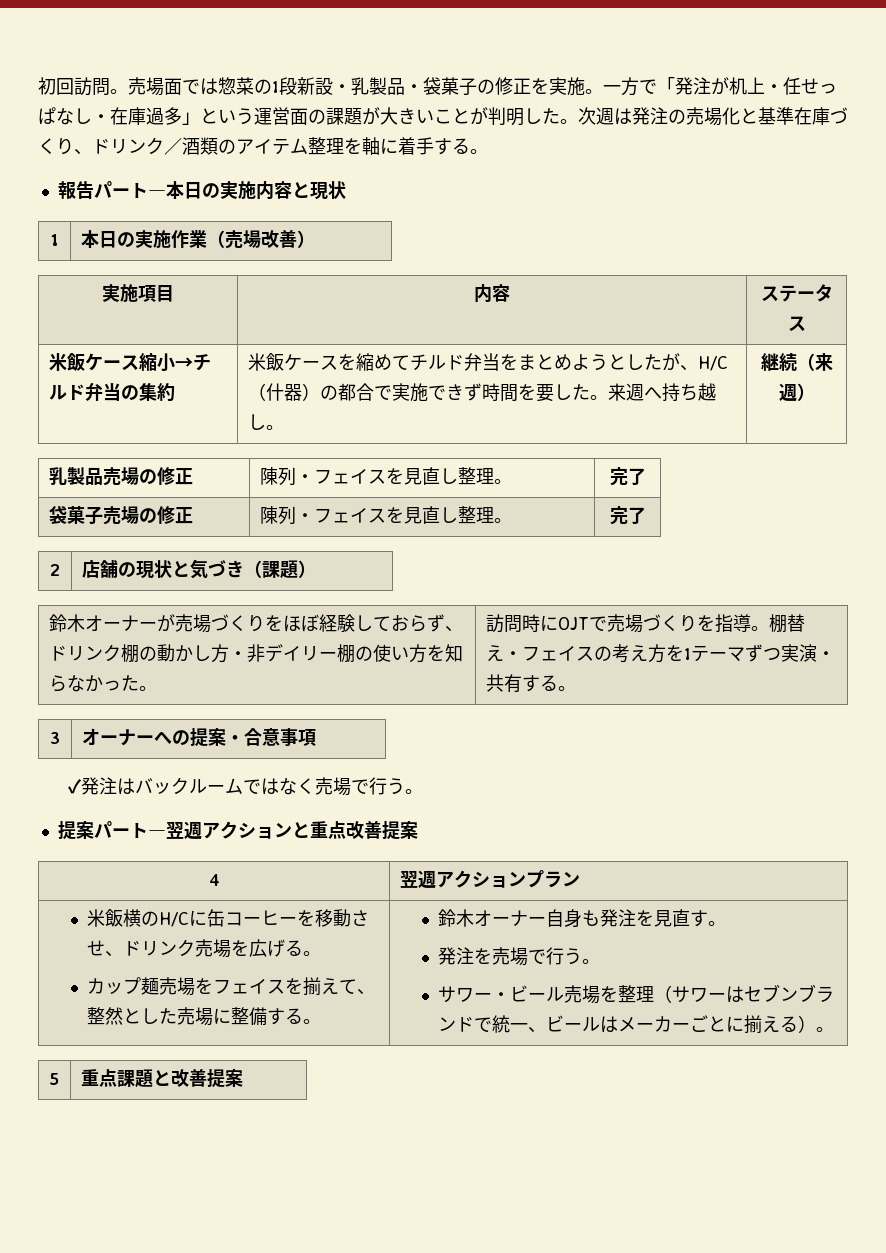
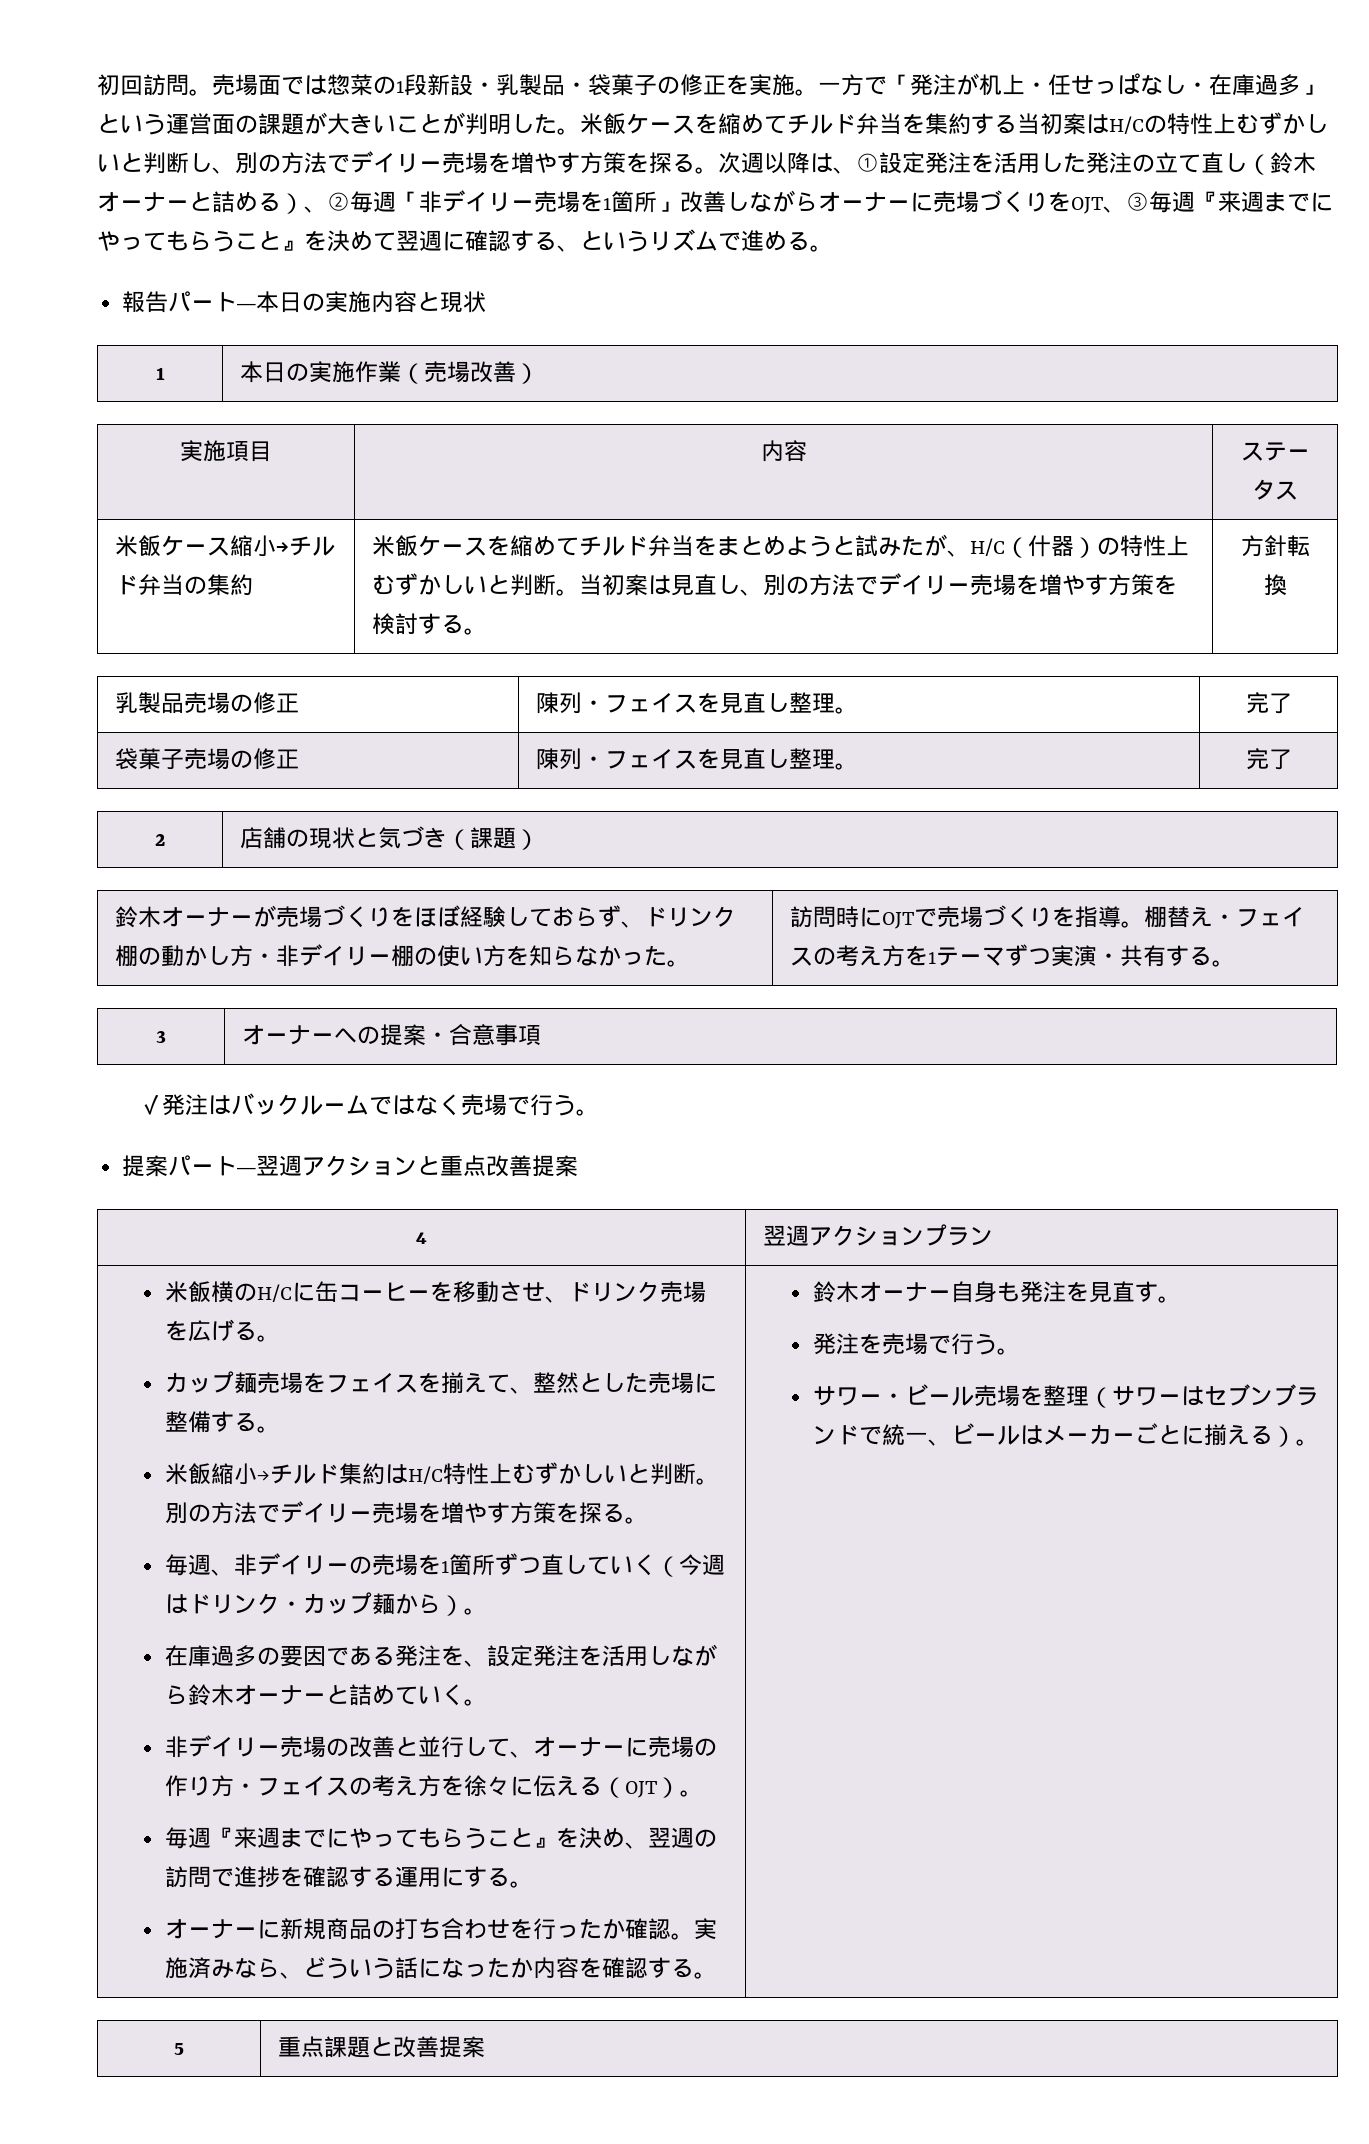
- 次週は発注の売場化と基準在庫づくり、ドリンク／酒類のアイテム整理を軸に着手する。
+ 米飯ケースを縮めてチルド弁当を集約する当初案はH/Cの特性上むずかしいと判断し、別の方法でデイリー売場を増やす方策を探る。次週以降は、①設定発注を活用した発注の立て直し（鈴木オーナーと詰める）、②毎週「非デイリー売場を1箇所」改善しながらオーナーに売場づくりをOJT、③毎週『来週までにやってもらうこと』を決めて翌週に確認する、というリズムで進める。
- 米飯ケースを縮めてチルド弁当をまとめようとしたが、H/C（什器）の都合で実施できず時間を要した。来週へ持ち越し。 | 継続（来週）
+ 米飯ケースを縮めてチルド弁当をまとめようと試みたが、H/C（什器）の特性上むずかしいと判断。当初案は見直し、別の方法でデイリー売場を増やす方策を検討する。 | 方針転換
+ 米飯縮小→チルド集約はH/C特性上むずかしいと判断。別の方法でデイリー売場を増やす方策を探る。
+ 毎週、非デイリーの売場を1箇所ずつ直していく（今週はドリンク・カップ麺から）。
+ 在庫過多の要因である発注を、設定発注を活用しながら鈴木オーナーと詰めていく。
+ 非デイリー売場の改善と並行して、オーナーに売場の作り方・フェイスの考え方を徐々に伝える（OJT）。
+ 毎週『来週までにやってもらうこと』を決め、翌週の訪問で進捗を確認する運用にする。
+ オーナーに新規商品の打ち合わせを行ったか確認。実施済みなら、どういう話になったか内容を確認する。

